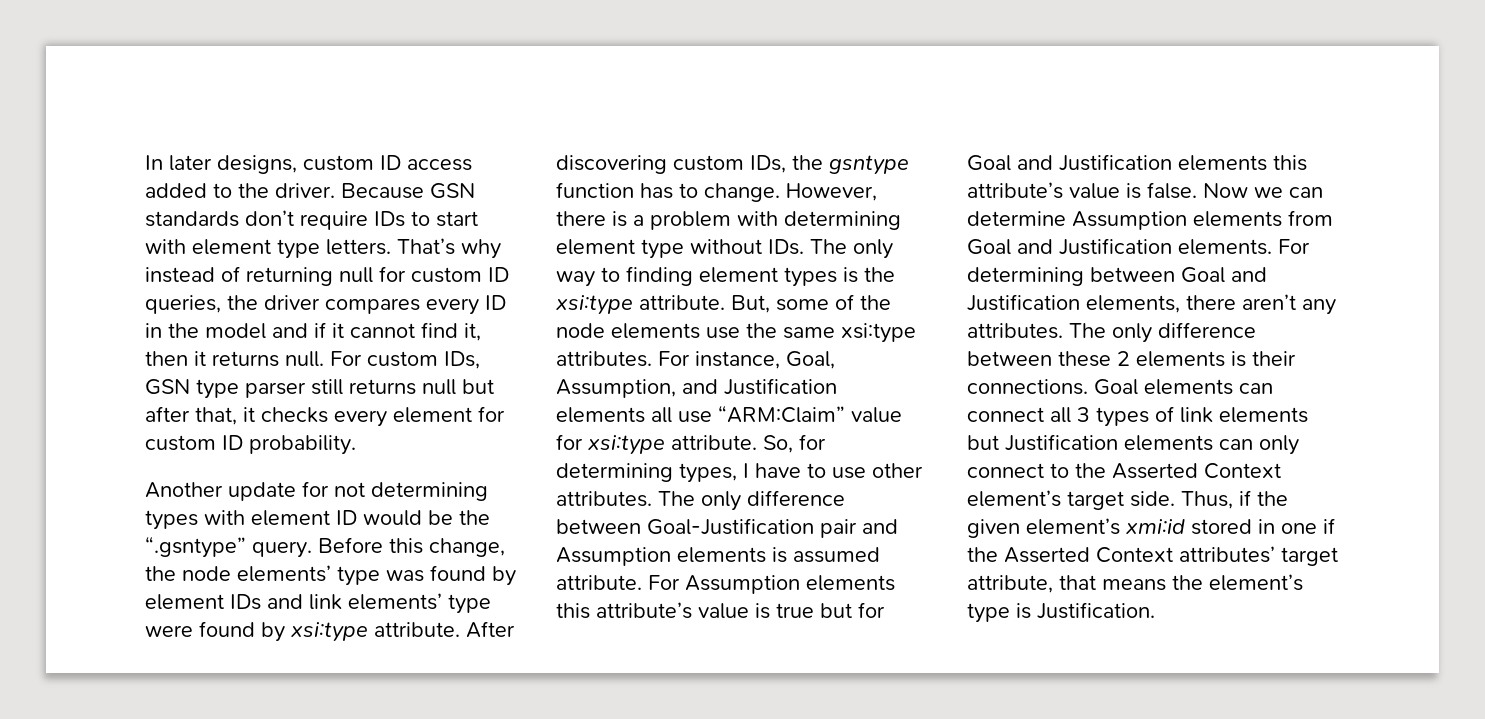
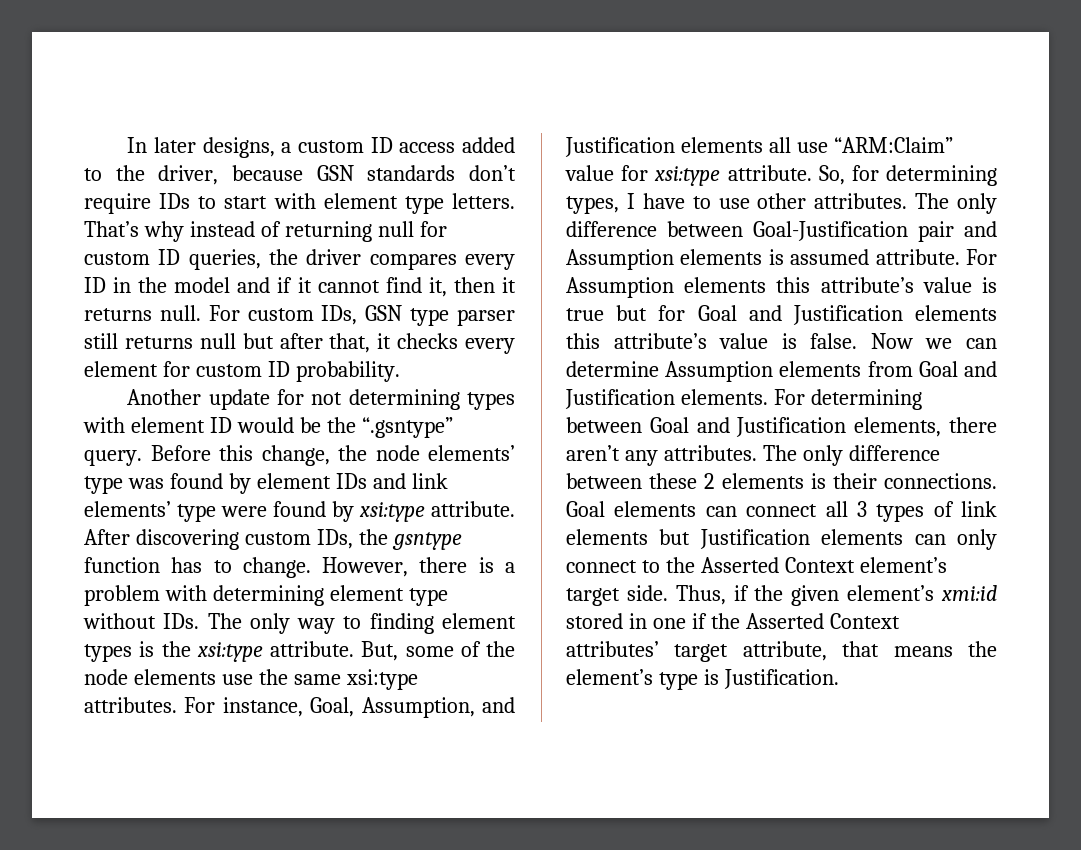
- In later designs, custom ID access added to the driver. Because GSN standards don’t require IDs to start with element type letters.
+ In later designs, a custom ID access added to the driver, because GSN standards don’t require IDs to start with element type letters.

